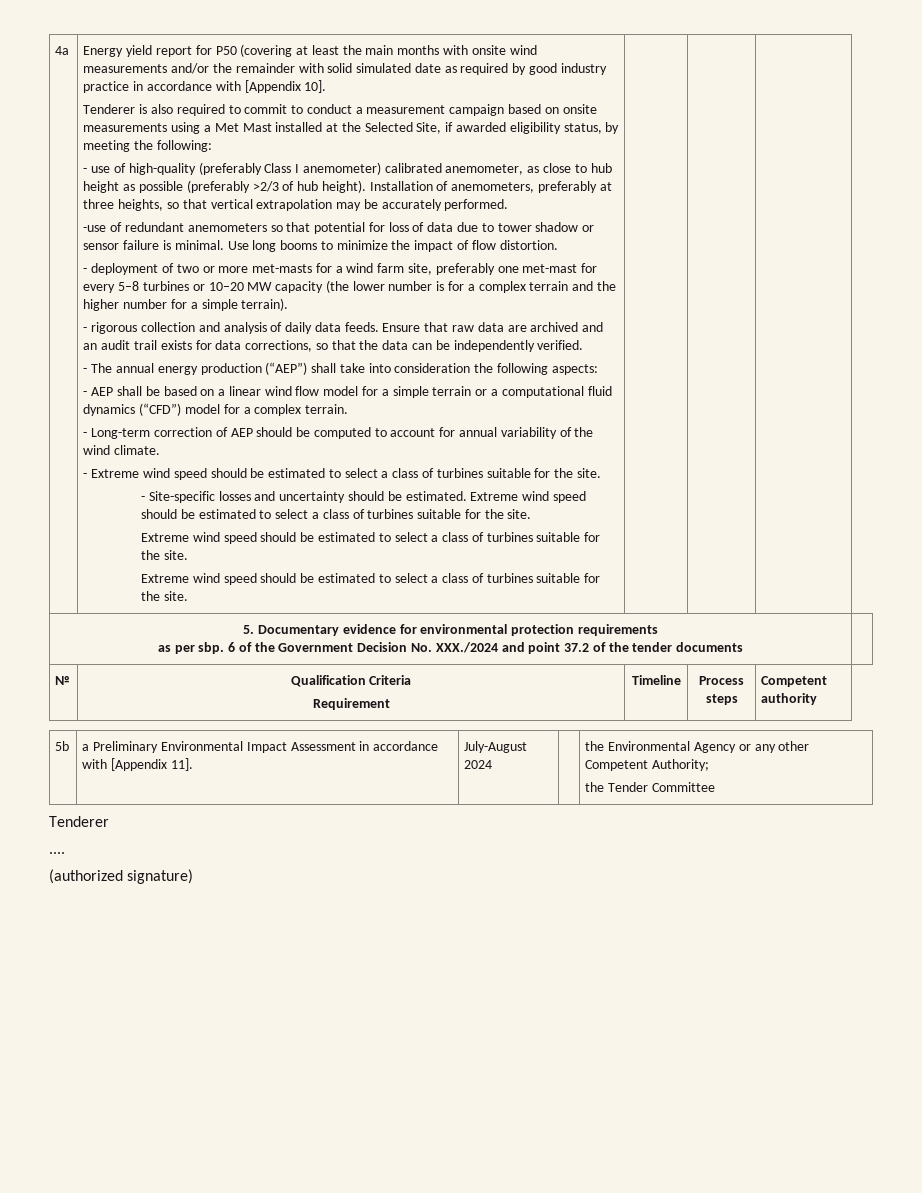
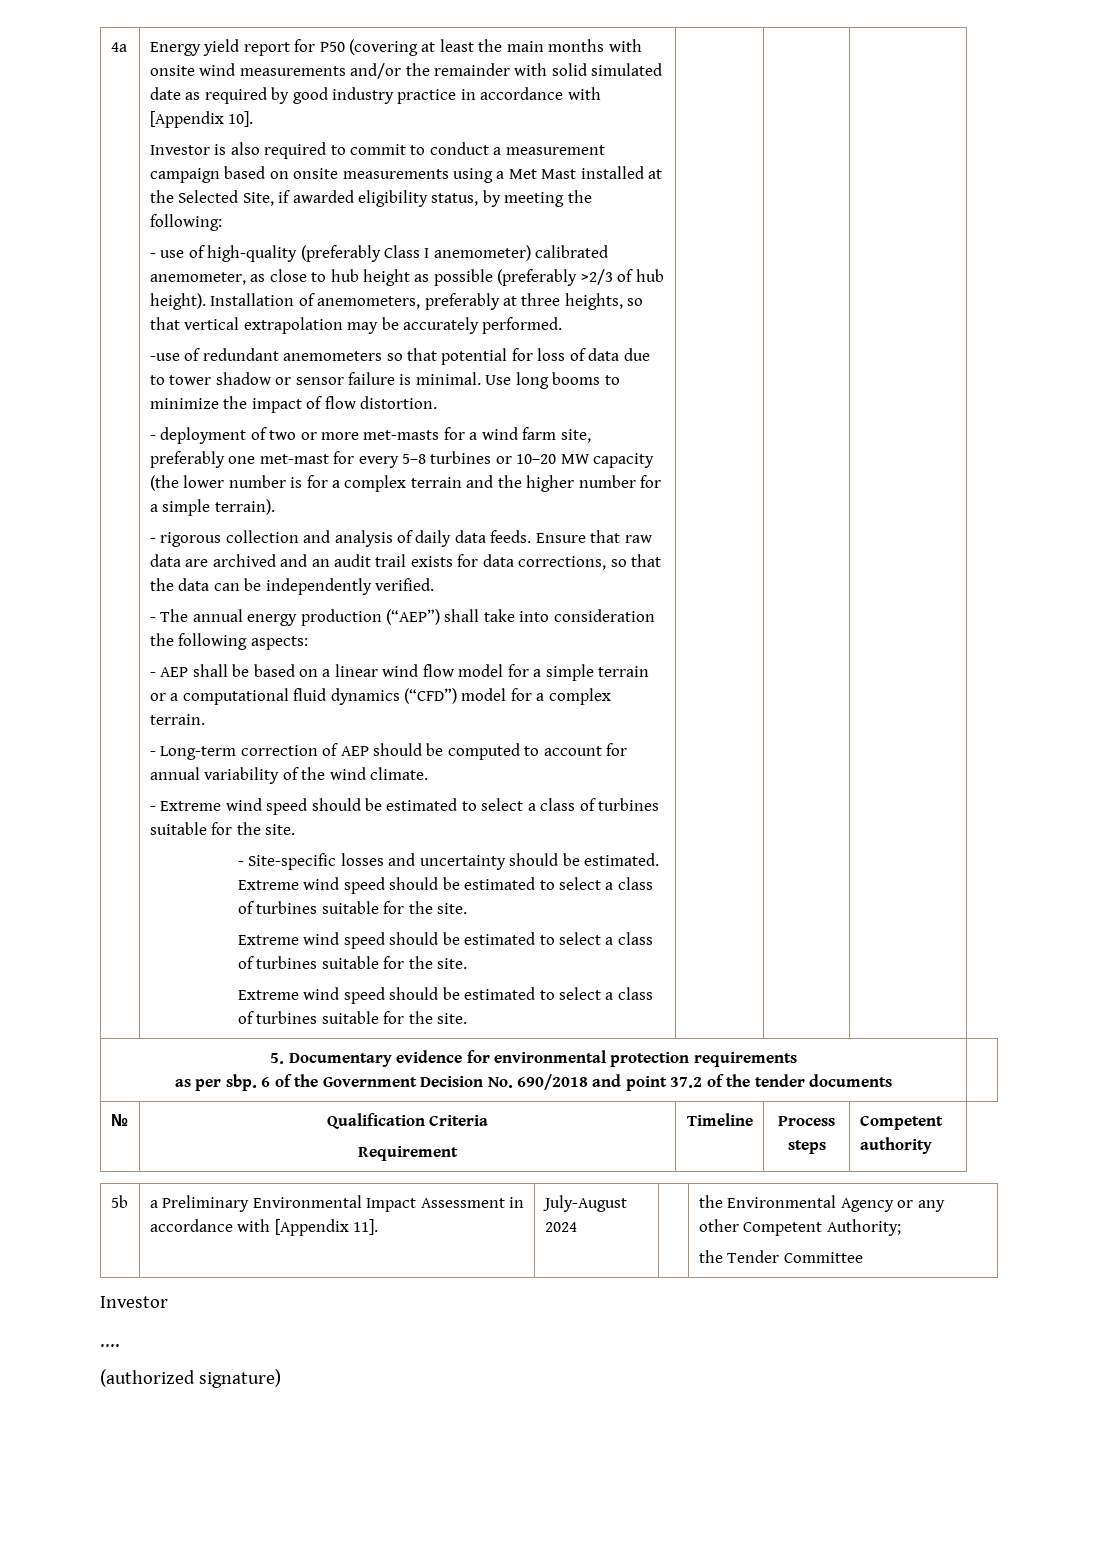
- Tenderer is also required to commit to conduct a measurement campaign based on onsite measurements using a Met Mast installed at the Selected Site, if awarded eligibility status, by meeting the following:
+ Investor is also required to commit to conduct a measurement campaign based on onsite measurements using a Met Mast installed at the Selected Site, if awarded eligibility status, by meeting the following:
  5. Documentary evidence for environmental protection requirements
- as per sbp. 6 of the Government Decision No. XXX./2024 and point 37.2 of the tender documents |
+ as per sbp. 6 of the Government Decision No. 690/2018 and point 37.2 of the tender documents |
  5b | a Preliminary Environmental Impact Assessment in accordance with [Appendix 11]. | July-August 2024 | | the Environmental Agency or any other Competent Authority;
  the Tender Committee
- Tenderer
+ Investor

